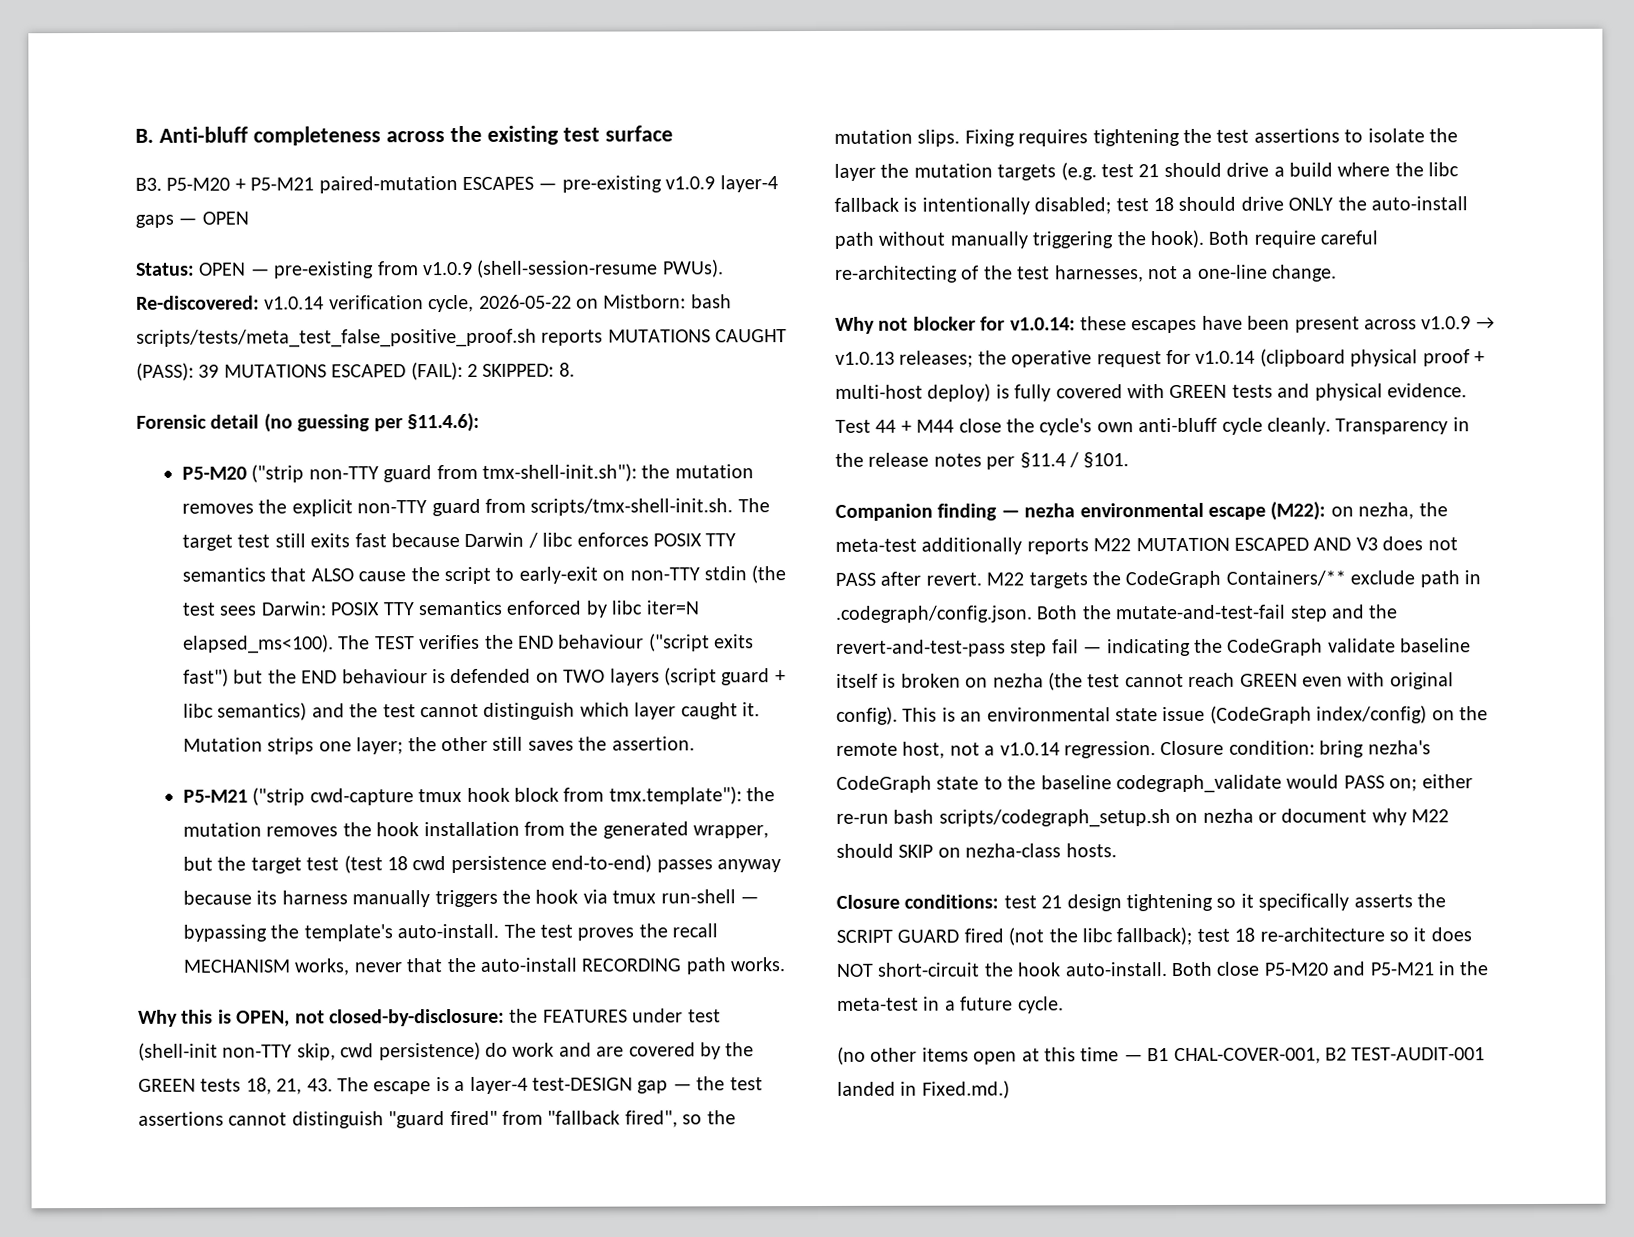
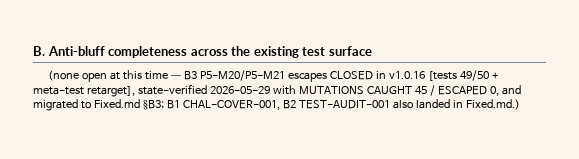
- B3. P5-M20 + P5-M21 paired-mutation ESCAPES — pre-existing v1.0.9 layer-4 gaps — OPEN
- Status: OPEN — pre-existing from v1.0.9 (shell-session-resume PWUs). Re-discovered: v1.0.14 verification cycle, 2026-05-22 on Mistborn: bash scripts/tests/meta_test_false_positive_proof.sh reports MUTATIONS CAUGHT (PASS): 39 MUTATIONS ESCAPED (FAIL): 2 SKIPPED: 8.
- Forensic detail (no guessing per §11.4.6):
- P5-M20 ("strip non-TTY guard from tmx-shell-init.sh"): the mutation removes the explicit non-TTY guard from scripts/tmx-shell-init.sh. The target test still exits fast because Darwin / libc enforces POSIX TTY semantics that ALSO cause the script to early-exit on non-TTY stdin (the test sees Darwin: POSIX TTY semantics enforced by libc iter=N elapsed_ms<100). The TEST verifies the END behaviour ("script exits fast") but the END behaviour is defended on TWO layers (script guard + libc semantics) and the test cannot distinguish which layer caught it. Mutation strips one layer; the other still saves the assertion.
- P5-M21 ("strip cwd-capture tmux hook block from tmx.template"): the mutation removes the hook installation from the generated wrapper, but the target test (test 18 cwd persistence end-to-end) passes anyway because its harness manually triggers the hook via tmux run-shell — bypassing the template's auto-install. The test proves the recall MECHANISM works, never that the auto-install RECORDING path works.
- Why this is OPEN, not closed-by-disclosure: the FEATURES under test (shell-init non-TTY skip, cwd persistence) do work and are covered by the GREEN tests 18, 21, 43. The escape is a layer-4 test-DESIGN gap — the test assertions cannot distinguish "guard fired" from "fallback fired", so the mutation slips. Fixing requires tightening the test assertions to isolate the layer the mutation targets (e.g. test 21 should drive a build where the libc fallback is intentionally disabled; test 18 should drive ONLY the auto-install path without manually triggering the hook). Both require careful re-architecting of the test harnesses, not a one-line change.
- Why not blocker for v1.0.14: these escapes have been present across v1.0.9 → v1.0.13 releases; the operative request for v1.0.14 (clipboard physical proof + multi-host deploy) is fully covered with GREEN tests and physical evidence. Test 44 + M44 close the cycle's own anti-bluff cycle cleanly. Transparency in the release notes per §11.4 / §101.
- Companion finding — nezha environmental escape (M22): on nezha, the meta-test additionally reports M22 MUTATION ESCAPED AND V3 does not PASS after revert. M22 targets the CodeGraph Containers/** exclude path in .codegraph/config.json. Both the mutate-and-test-fail step and the revert-and-test-pass step fail — indicating the CodeGraph validate baseline itself is broken on nezha (the test cannot reach GREEN even with original config). This is an environmental state issue (CodeGraph index/config) on the remote host, not a v1.0.14 regression. Closure condition: bring nezha's CodeGraph state to the baseline codegraph_validate would PASS on; either re-run bash scripts/codegraph_setup.sh on nezha or document why M22 should SKIP on nezha-class hosts.
- Closure conditions: test 21 design tightening so it specifically asserts the SCRIPT GUARD fired (not the libc fallback); test 18 re-architecture so it does NOT short-circuit the hook auto-install. Both close P5-M20 and P5-M21 in the meta-test in a future cycle.
- (no other items open at this time — B1 CHAL-COVER-001, B2 TEST-AUDIT-001 landed in Fixed.md.)
+ (none open at this time — B3 P5-M20/P5-M21 escapes CLOSED in v1.0.16 [tests 49/50 + meta-test retarget], state-verified 2026-05-29 with MUTATIONS CAUGHT 45 / ESCAPED 0, and migrated to Fixed.md §B3; B1 CHAL-COVER-001, B2 TEST-AUDIT-001 also landed in Fixed.md.)

